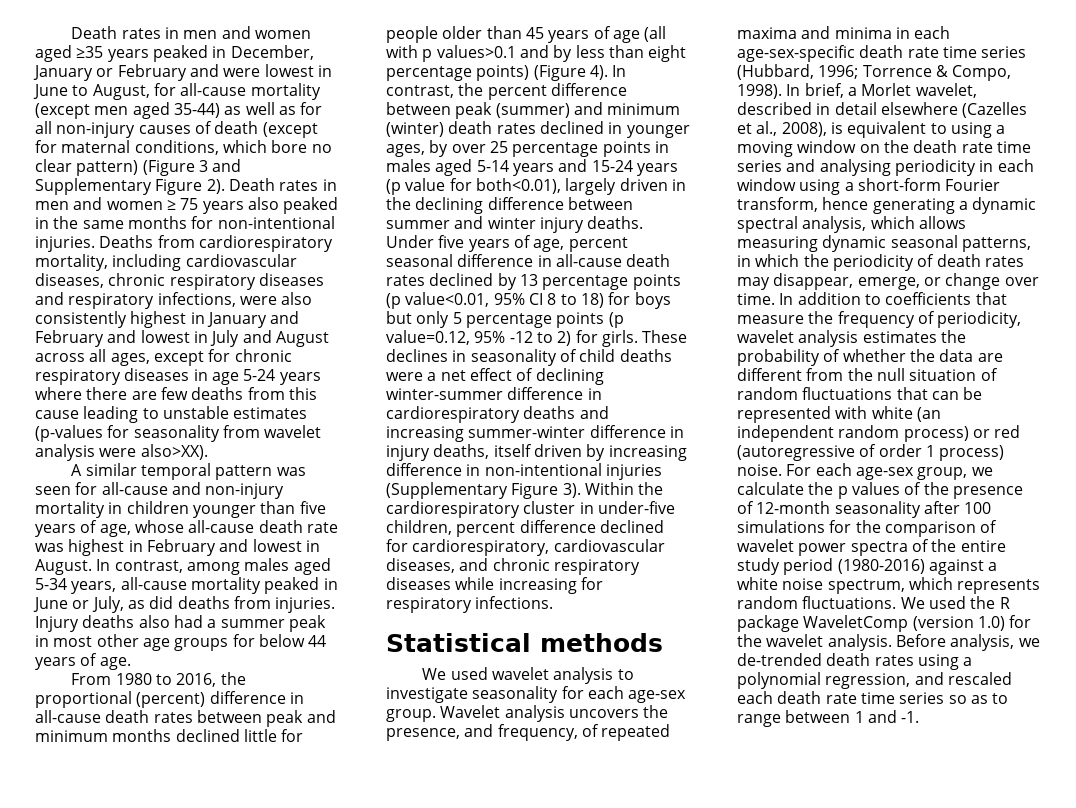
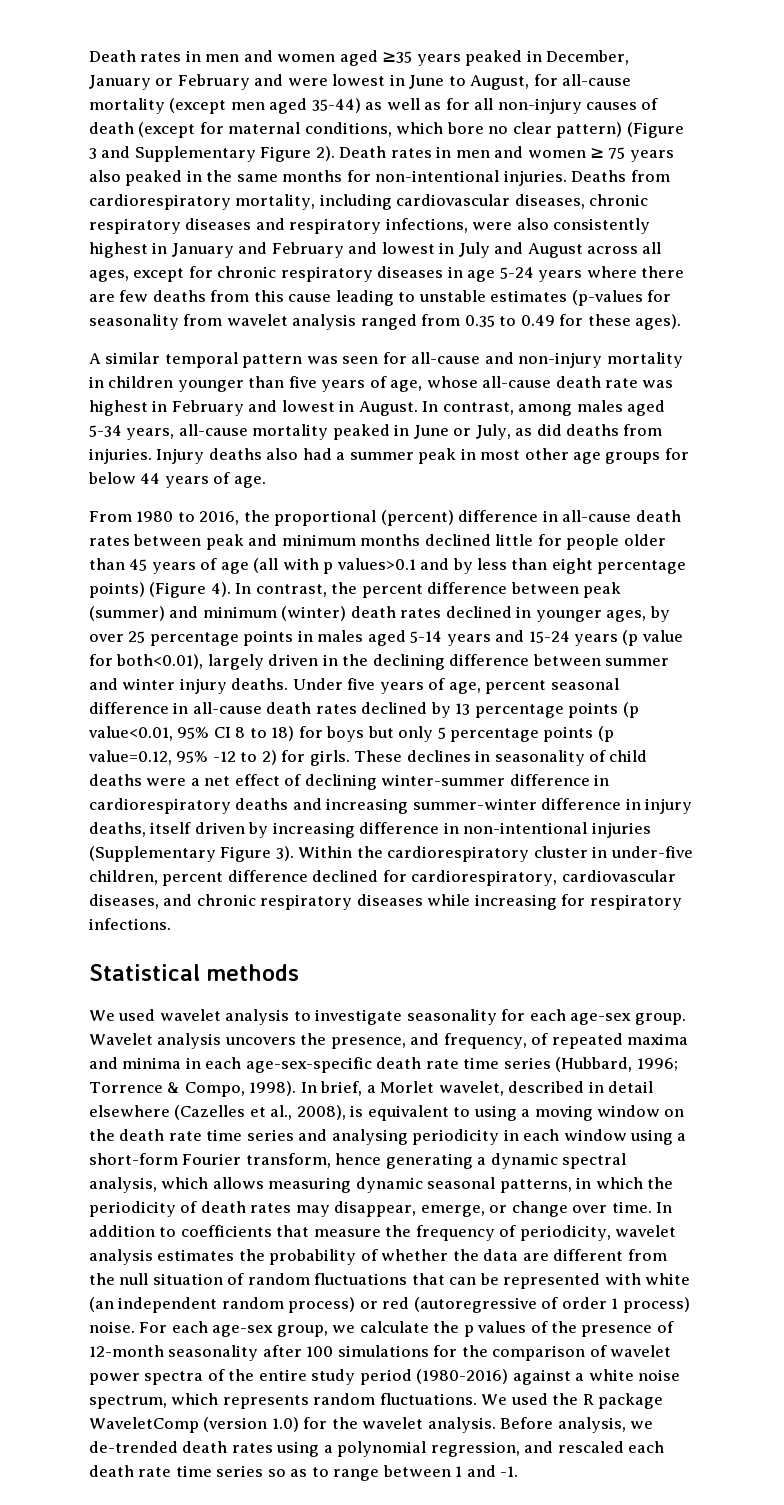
- Deaths from cardiorespiratory mortality, including cardiovascular diseases, chronic respiratory diseases and respiratory infections, were also consistently highest in January and February and lowest in July and August across all ages, except for chronic respiratory diseases in age 5-24 years where there are few deaths from this cause leading to unstable estimates (p-values for seasonality from wavelet analysis were also>XX).
+ Deaths from cardiorespiratory mortality, including cardiovascular diseases, chronic respiratory diseases and respiratory infections, were also consistently highest in January and February and lowest in July and August across all ages, except for chronic respiratory diseases in age 5-24 years where there are few deaths from this cause leading to unstable estimates (p-values for seasonality from wavelet analysis ranged from 0.35 to 0.49 for these ages).

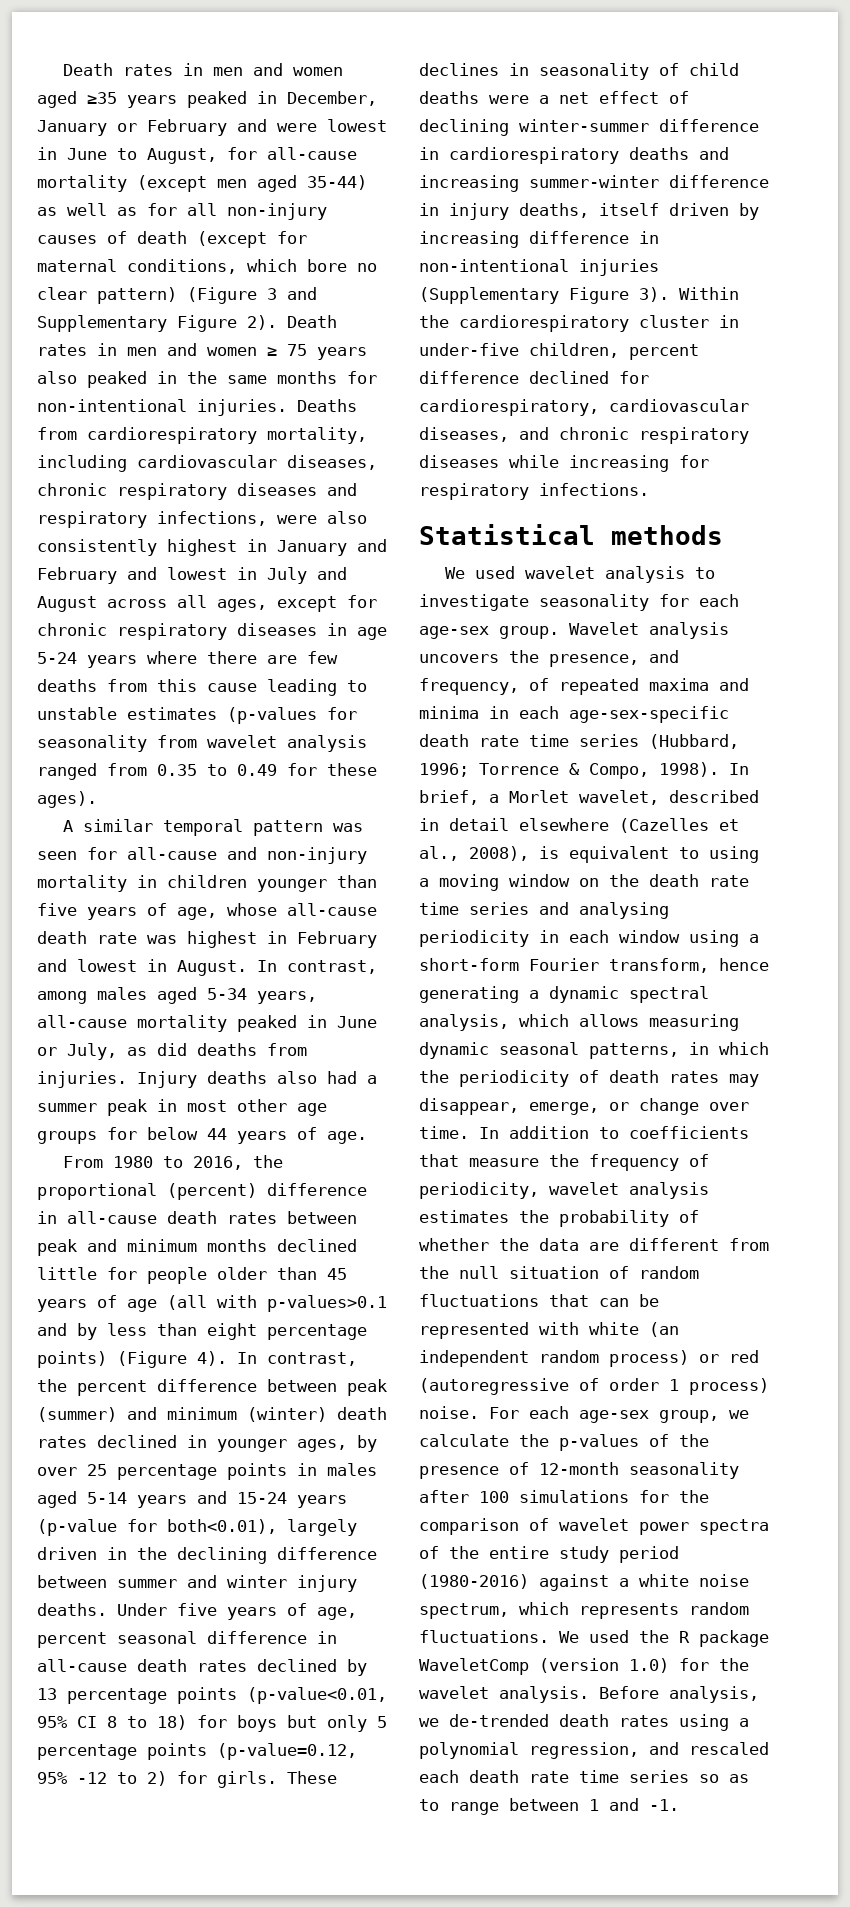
- From 1980 to 2016, the proportional (percent) difference in all-cause death rates between peak and minimum months declined little for people older than 45 years of age (all with p values>0.1 and by less than eight percentage points) (Figure 4).
+ From 1980 to 2016, the proportional (percent) difference in all-cause death rates between peak and minimum months declined little for people older than 45 years of age (all with p-values>0.1 and by less than eight percentage points) (Figure 4).
- In contrast, the percent difference between peak (summer) and minimum (winter) death rates declined in younger ages, by over 25 percentage points in males aged 5-14 years and 15-24 years (p value for both<0.01), largely driven in the declining difference between summer and winter injury deaths.
+ In contrast, the percent difference between peak (summer) and minimum (winter) death rates declined in younger ages, by over 25 percentage points in males aged 5-14 years and 15-24 years (p-value for both<0.01), largely driven in the declining difference between summer and winter injury deaths.
- Under five years of age, percent seasonal difference in all-cause death rates declined by 13 percentage points (p value<0.01, 95% CI 8 to 18) for boys but only 5 percentage points (p value=0.12, 95% -12 to 2) for girls.
+ Under five years of age, percent seasonal difference in all-cause death rates declined by 13 percentage points (p-value<0.01, 95% CI 8 to 18) for boys but only 5 percentage points (p-value=0.12, 95% -12 to 2) for girls.
- For each age-sex group, we calculate the p values of the presence of 12-month seasonality after 100 simulations for the comparison of wavelet power spectra of the entire study period (1980-2016) against a white noise spectrum, which represents random fluctuations.
+ For each age-sex group, we calculate the p-values of the presence of 12-month seasonality after 100 simulations for the comparison of wavelet power spectra of the entire study period (1980-2016) against a white noise spectrum, which represents random fluctuations.

